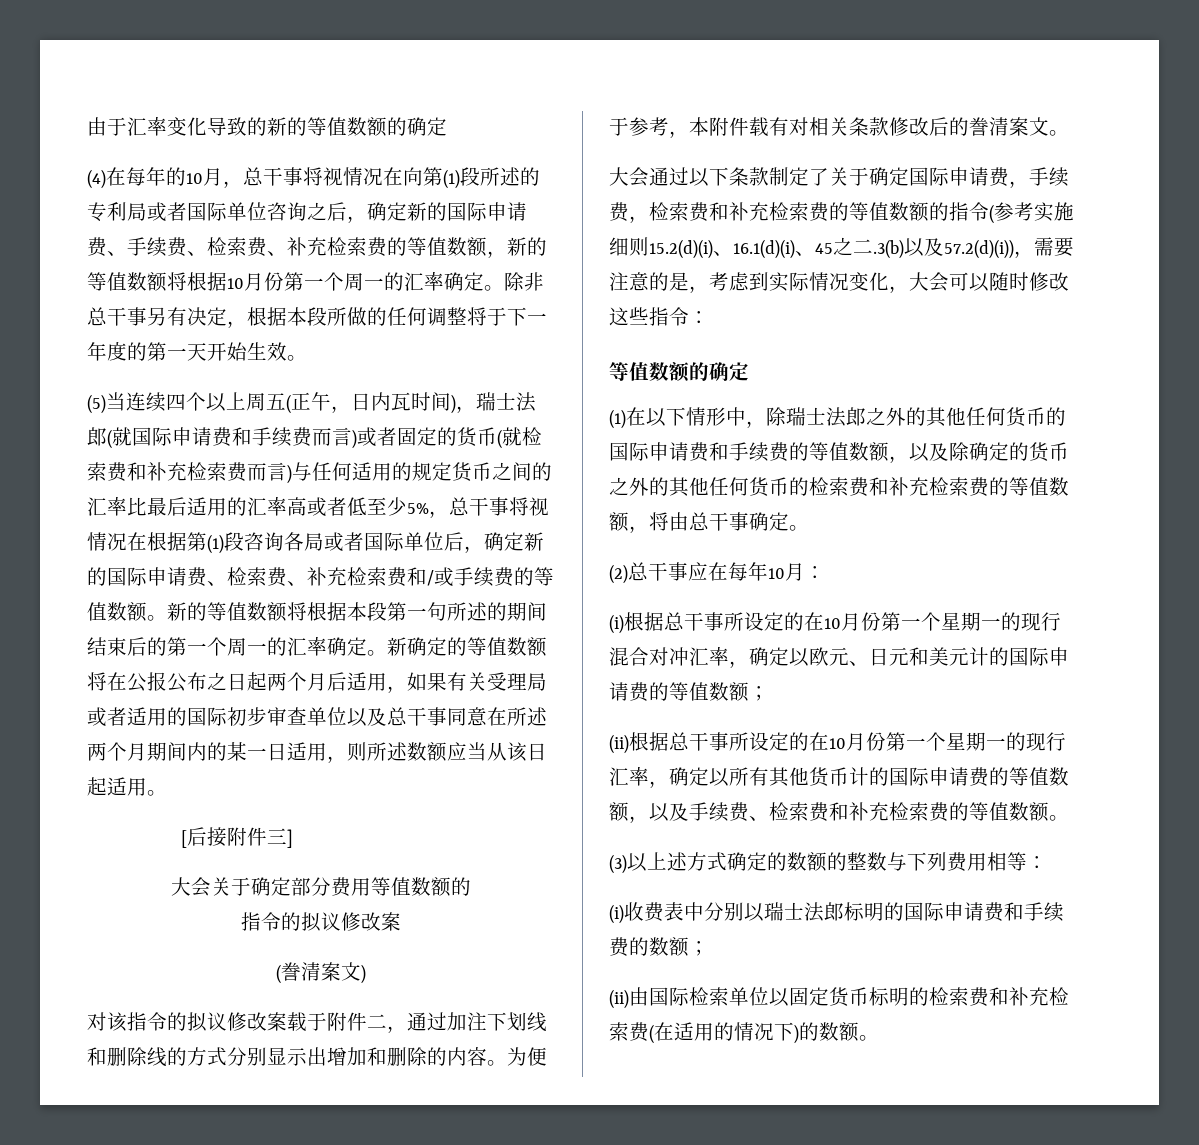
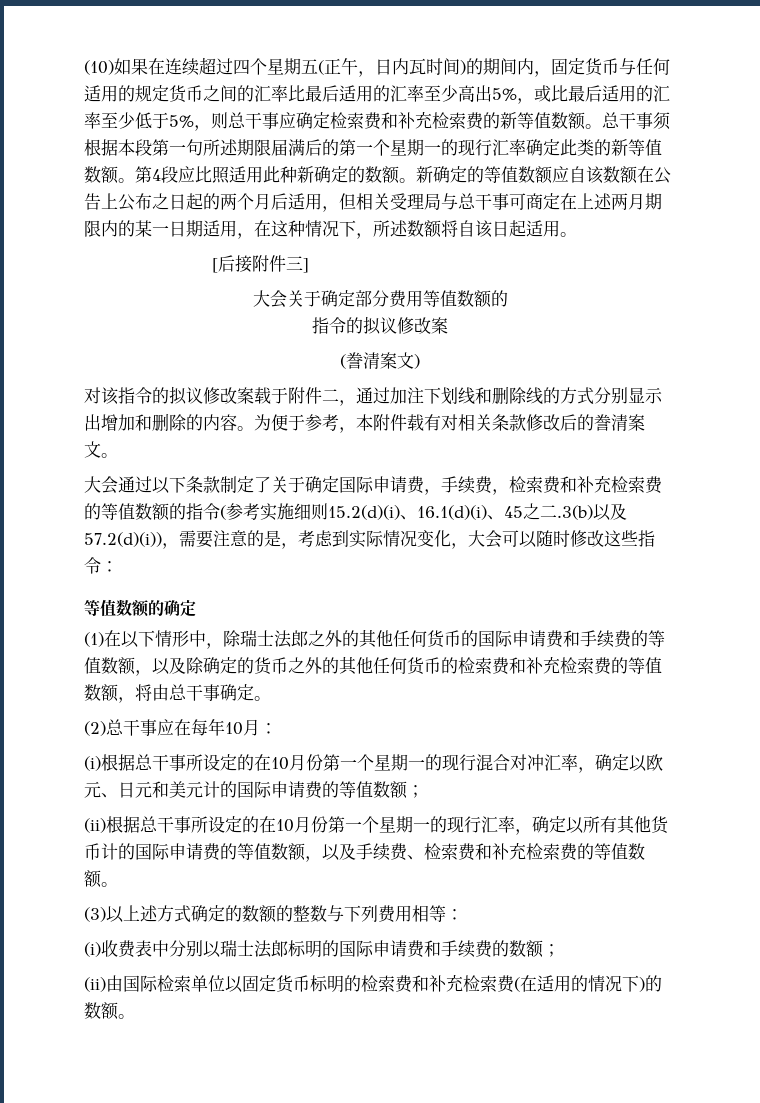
- 由于汇率变化导致的新的等值数额的确定
- (4)在每年的10月，总干事将视情况在向第(1)段所述的专利局或者国际单位咨询之后，确定新的国际申请费、手续费、检索费、补充检索费的等值数额，新的等值数额将根据10月份第一个周一的汇率确定。除非总干事另有决定，根据本段所做的任何调整将于下一年度的第一天开始生效。
- (5)当连续四个以上周五(正午，日内瓦时间)，瑞士法郎(就国际申请费和手续费而言)或者固定的货币(就检索费和补充检索费而言)与任何适用的规定货币之间的汇率比最后适用的汇率高或者低至少5%，总干事将视情况在根据第(1)段咨询各局或者国际单位后，确定新的国际申请费、检索费、补充检索费和/或手续费的等值数额。新的等值数额将根据本段第一句所述的期间结束后的第一个周一的汇率确定。
+ (10)如果在连续超过四个星期五(正午，日内瓦时间)的期间内，固定货币与任何适用的规定货币之间的汇率比最后适用的汇率至少高出5%，或比最后适用的汇率至少低于5%，则总干事应确定检索费和补充检索费的新等值数额。总干事须根据本段第一句所述期限届满后的第一个星期一的现行汇率确定此类的新等值数额。第4段应比照适用此种新确定的数额。
- 新确定的等值数额将在公报公布之日起两个月后适用，如果有关受理局或者适用的国际初步审查单位以及总干事同意在所述两个月期间内的某一日适用，则所述数额应当从该日起适用。
+ 新确定的等值数额应自该数额在公告上公布之日起的两个月后适用，但相关受理局与总干事可商定在上述两月期限内的某一日期适用，在这种情况下，所述数额将自该日起适用。

